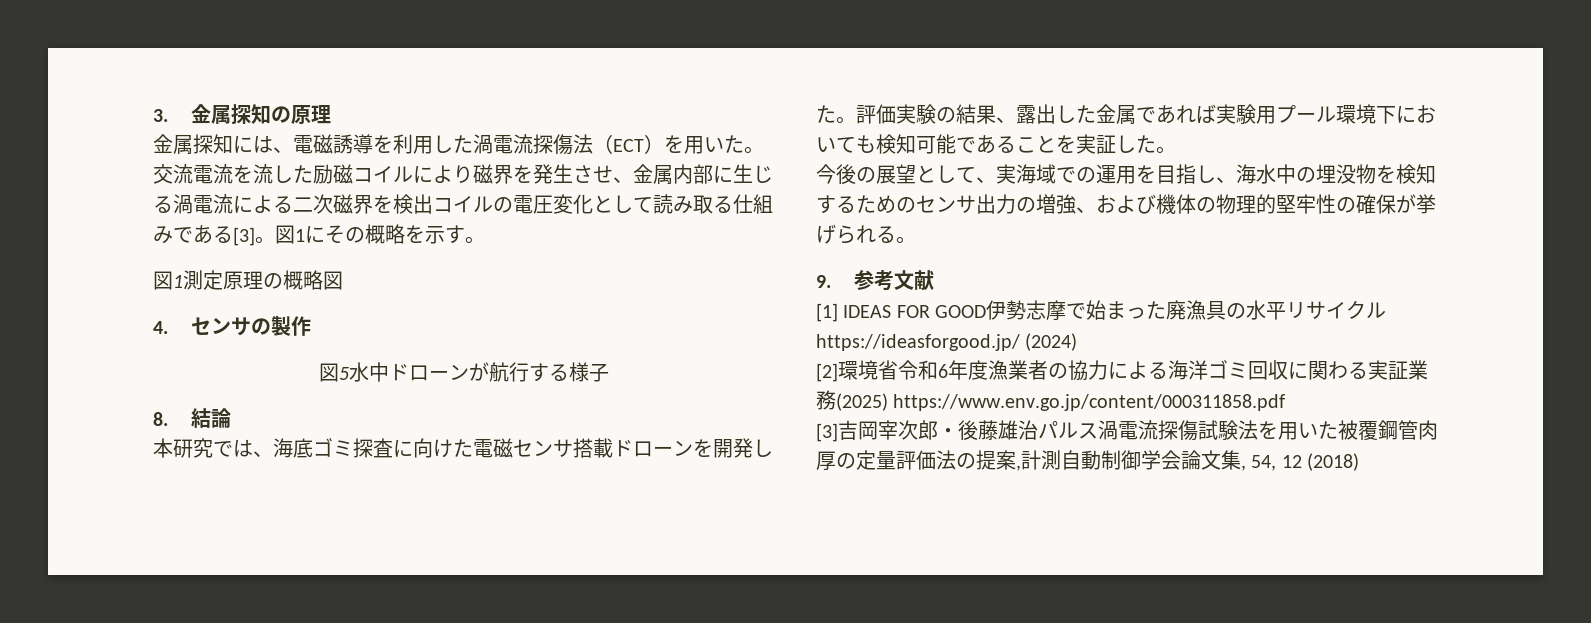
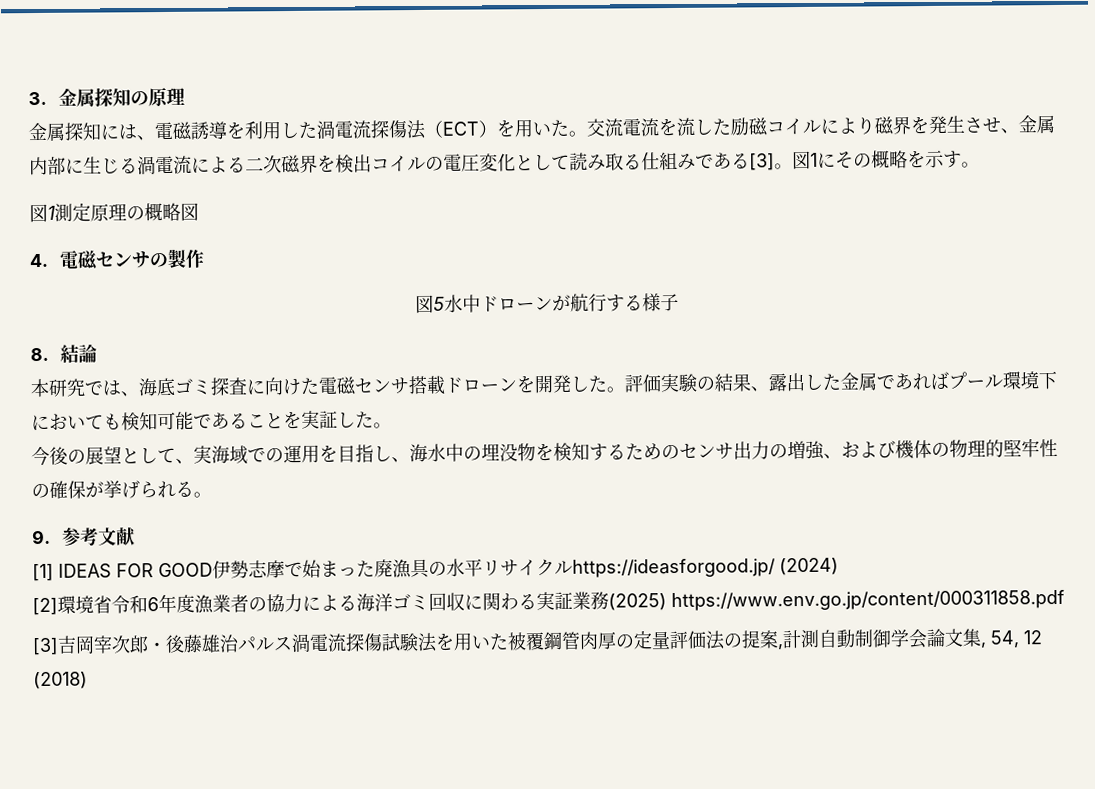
- 4.センサの製作
+ 4.電磁センサの製作
- 評価実験の結果、露出した金属であれば実験用プール環境下においても検知可能であることを実証した。
+ 評価実験の結果、露出した金属であればプール環境下においても検知可能であることを実証した。

